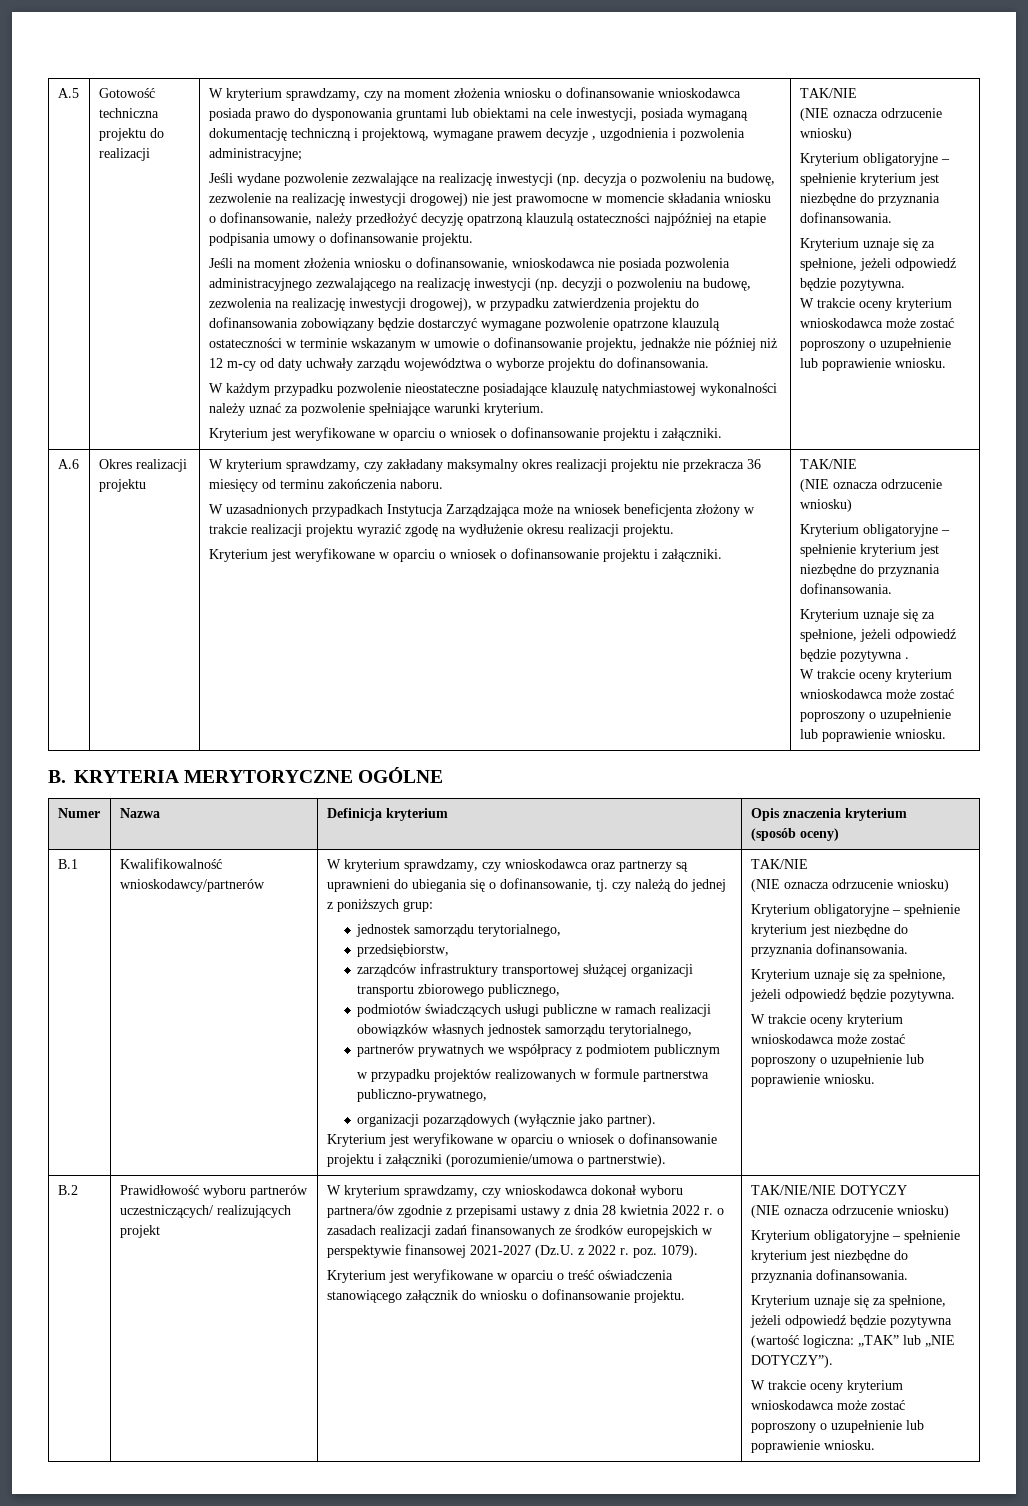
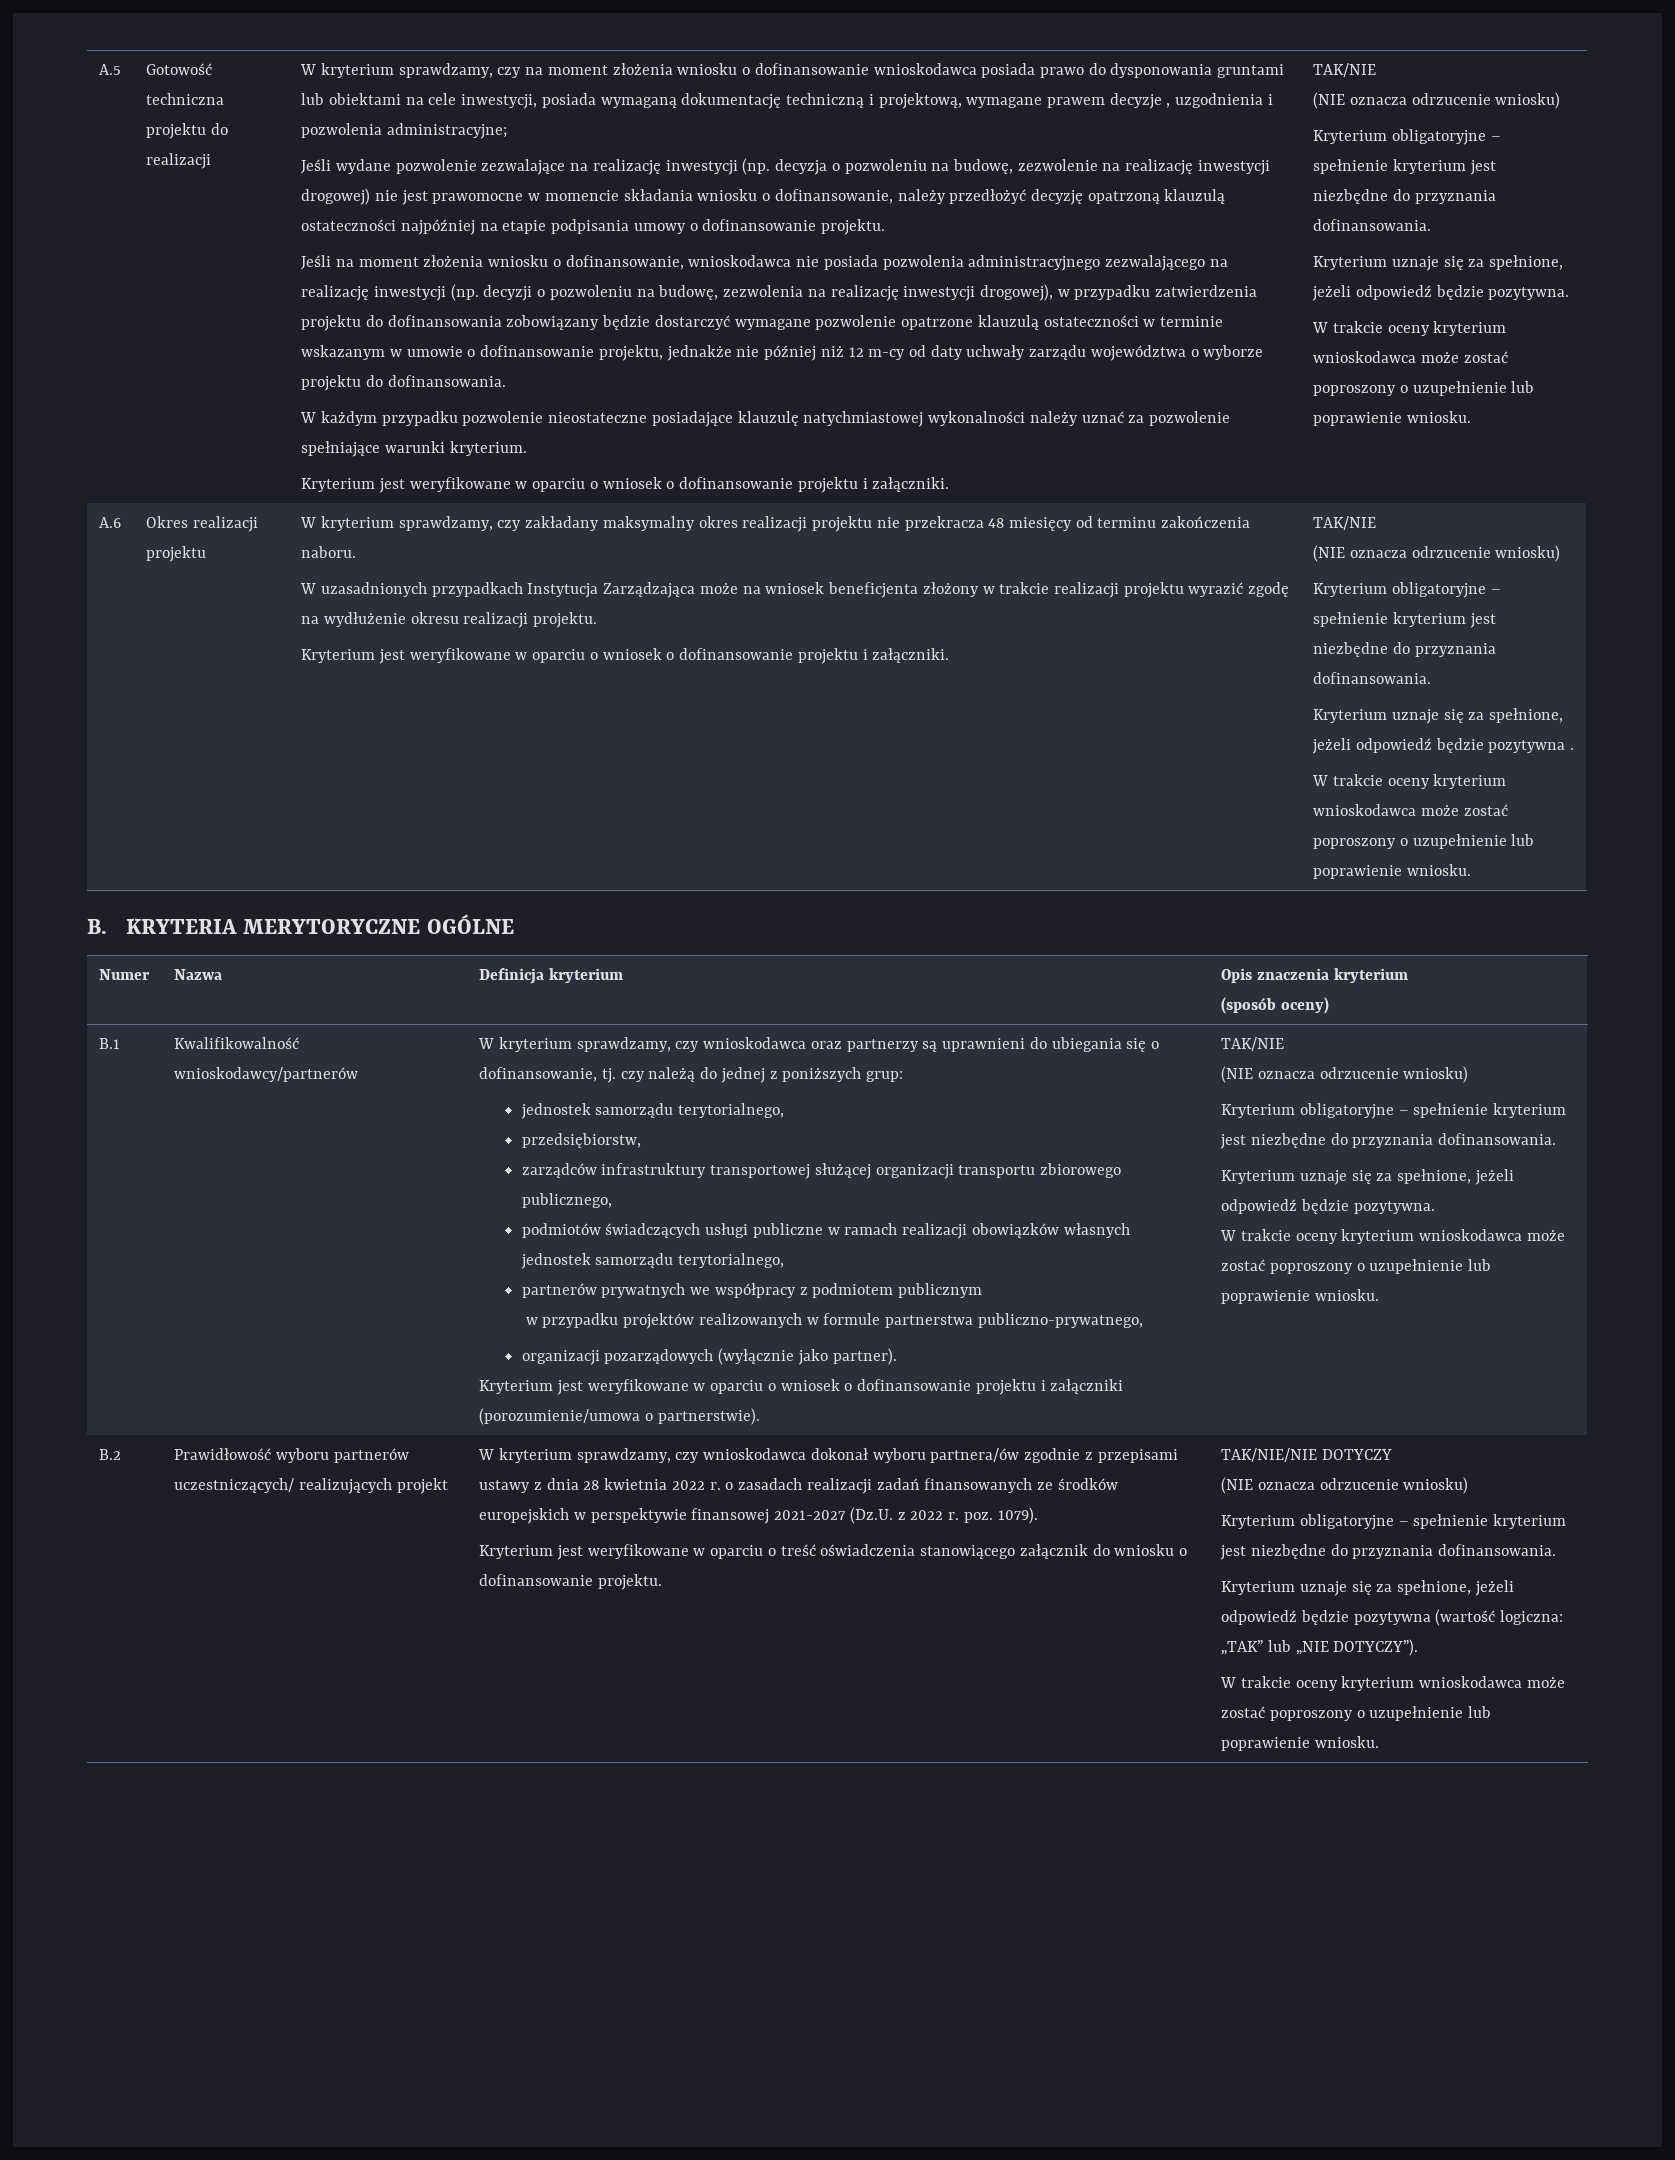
- W kryterium sprawdzamy, czy zakładany maksymalny okres realizacji projektu nie przekracza 36 miesięcy od terminu zakończenia naboru.
+ W kryterium sprawdzamy, czy zakładany maksymalny okres realizacji projektu nie przekracza 48 miesięcy od terminu zakończenia naboru.

